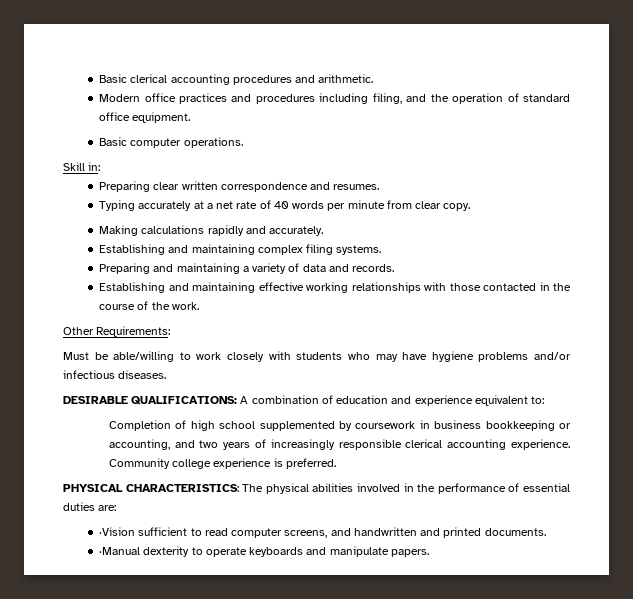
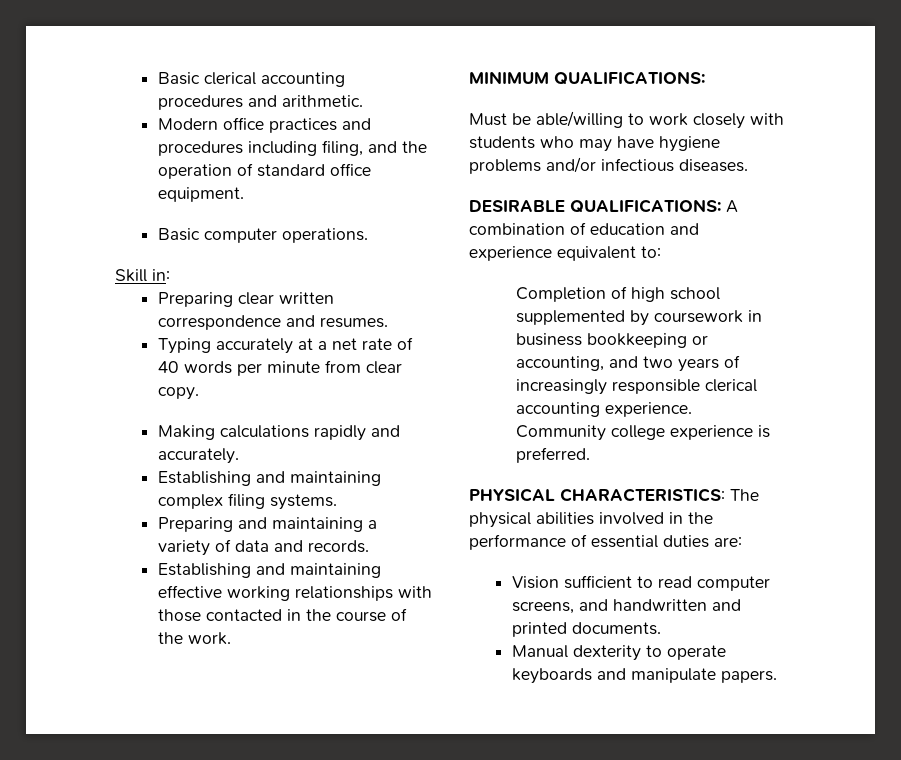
- Other Requirements:
+ MINIMUM QUALIFICATIONS:
- ·Vision sufficient to read computer screens, and handwritten and printed documents.
+ Vision sufficient to read computer screens, and handwritten and printed documents.
- ·Manual dexterity to operate keyboards and manipulate papers.
+ Manual dexterity to operate keyboards and manipulate papers.

